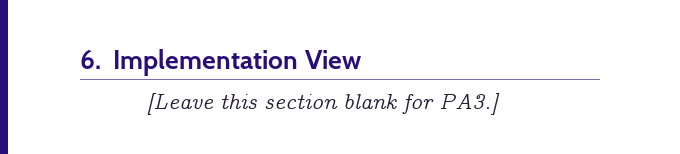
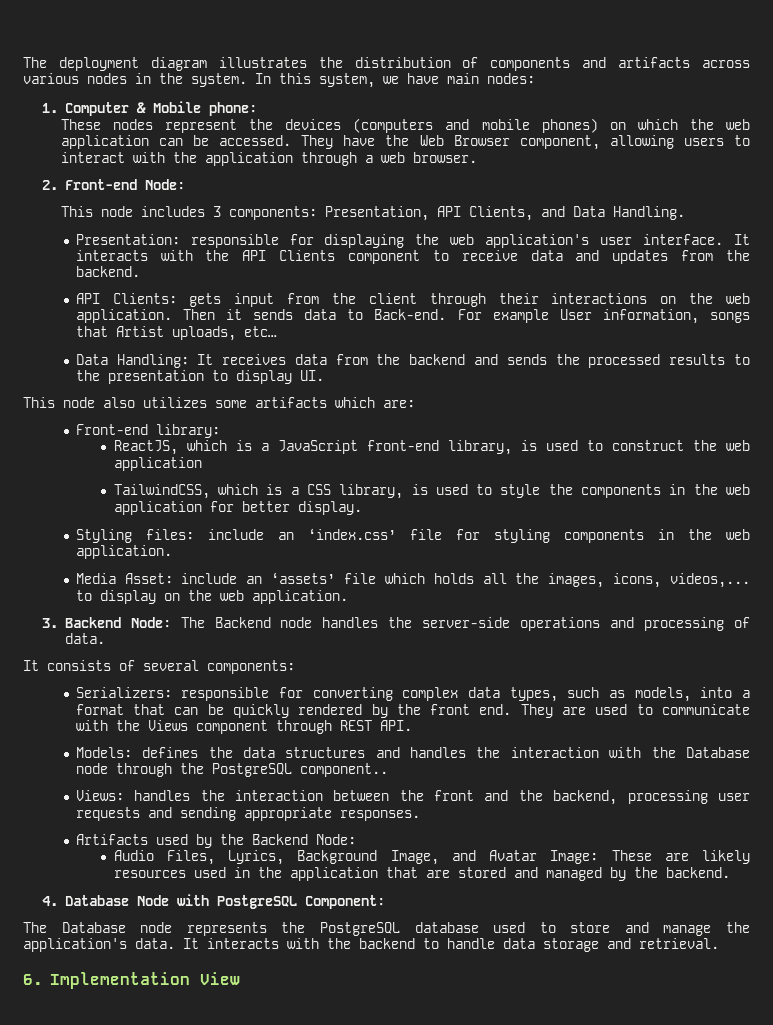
+ The deployment diagram illustrates the distribution of components and artifacts across various nodes in the system. In this system, we have main nodes:
+ 1. Computer & Mobile phone:
+ These nodes represent the devices (computers and mobile phones) on which the web application can be accessed. They have the Web Browser component, allowing users to interact with the application through a web browser.
+ 2. Front-end Node:
+ This node includes 3 components: Presentation, API Clients, and Data Handling.
+ Presentation: responsible for displaying the web application's user interface. It interacts with the API Clients component to receive data and updates from the backend.
+ API Clients: gets input from the client through their interactions on the web application. Then it sends data to Back-end. For example User information, songs that Artist uploads, etc…
+ Data Handling: It receives data from the backend and sends the processed results to the presentation to display UI.
+ This node also utilizes some artifacts which are:
+ Front-end library:
+ ReactJS, which is a JavaScript front-end library, is used to construct the web application
+ TailwindCSS, which is a CSS library, is used to style the components in the web application for better display.
+ Styling files: include an ‘index.css’ file for styling components in the web application.
+ Media Asset: include an ‘assets’ file which holds all the images, icons, videos,... to display on the web application.
+ 3. Backend Node: The Backend node handles the server-side operations and processing of data.
+ It consists of several components:
+ Serializers: responsible for converting complex data types, such as models, into a format that can be quickly rendered by the front end. They are used to communicate with the Views component through REST API.
+ Models: defines the data structures and handles the interaction with the Database node through the PostgreSQL component..
+ Views: handles the interaction between the front and the backend, processing user requests and sending appropriate responses.
+ Artifacts used by the Backend Node:
+ Audio Files, Lyrics, Background Image, and Avatar Image: These are likely resources used in the application that are stored and managed by the backend.
+ 4. Database Node with PostgreSQL Component:
+ The Database node represents the PostgreSQL database used to store and manage the application's data. It interacts with the backend to handle data storage and retrieval.
  6. Implementation View
- [Leave this section blank for PA3.]

